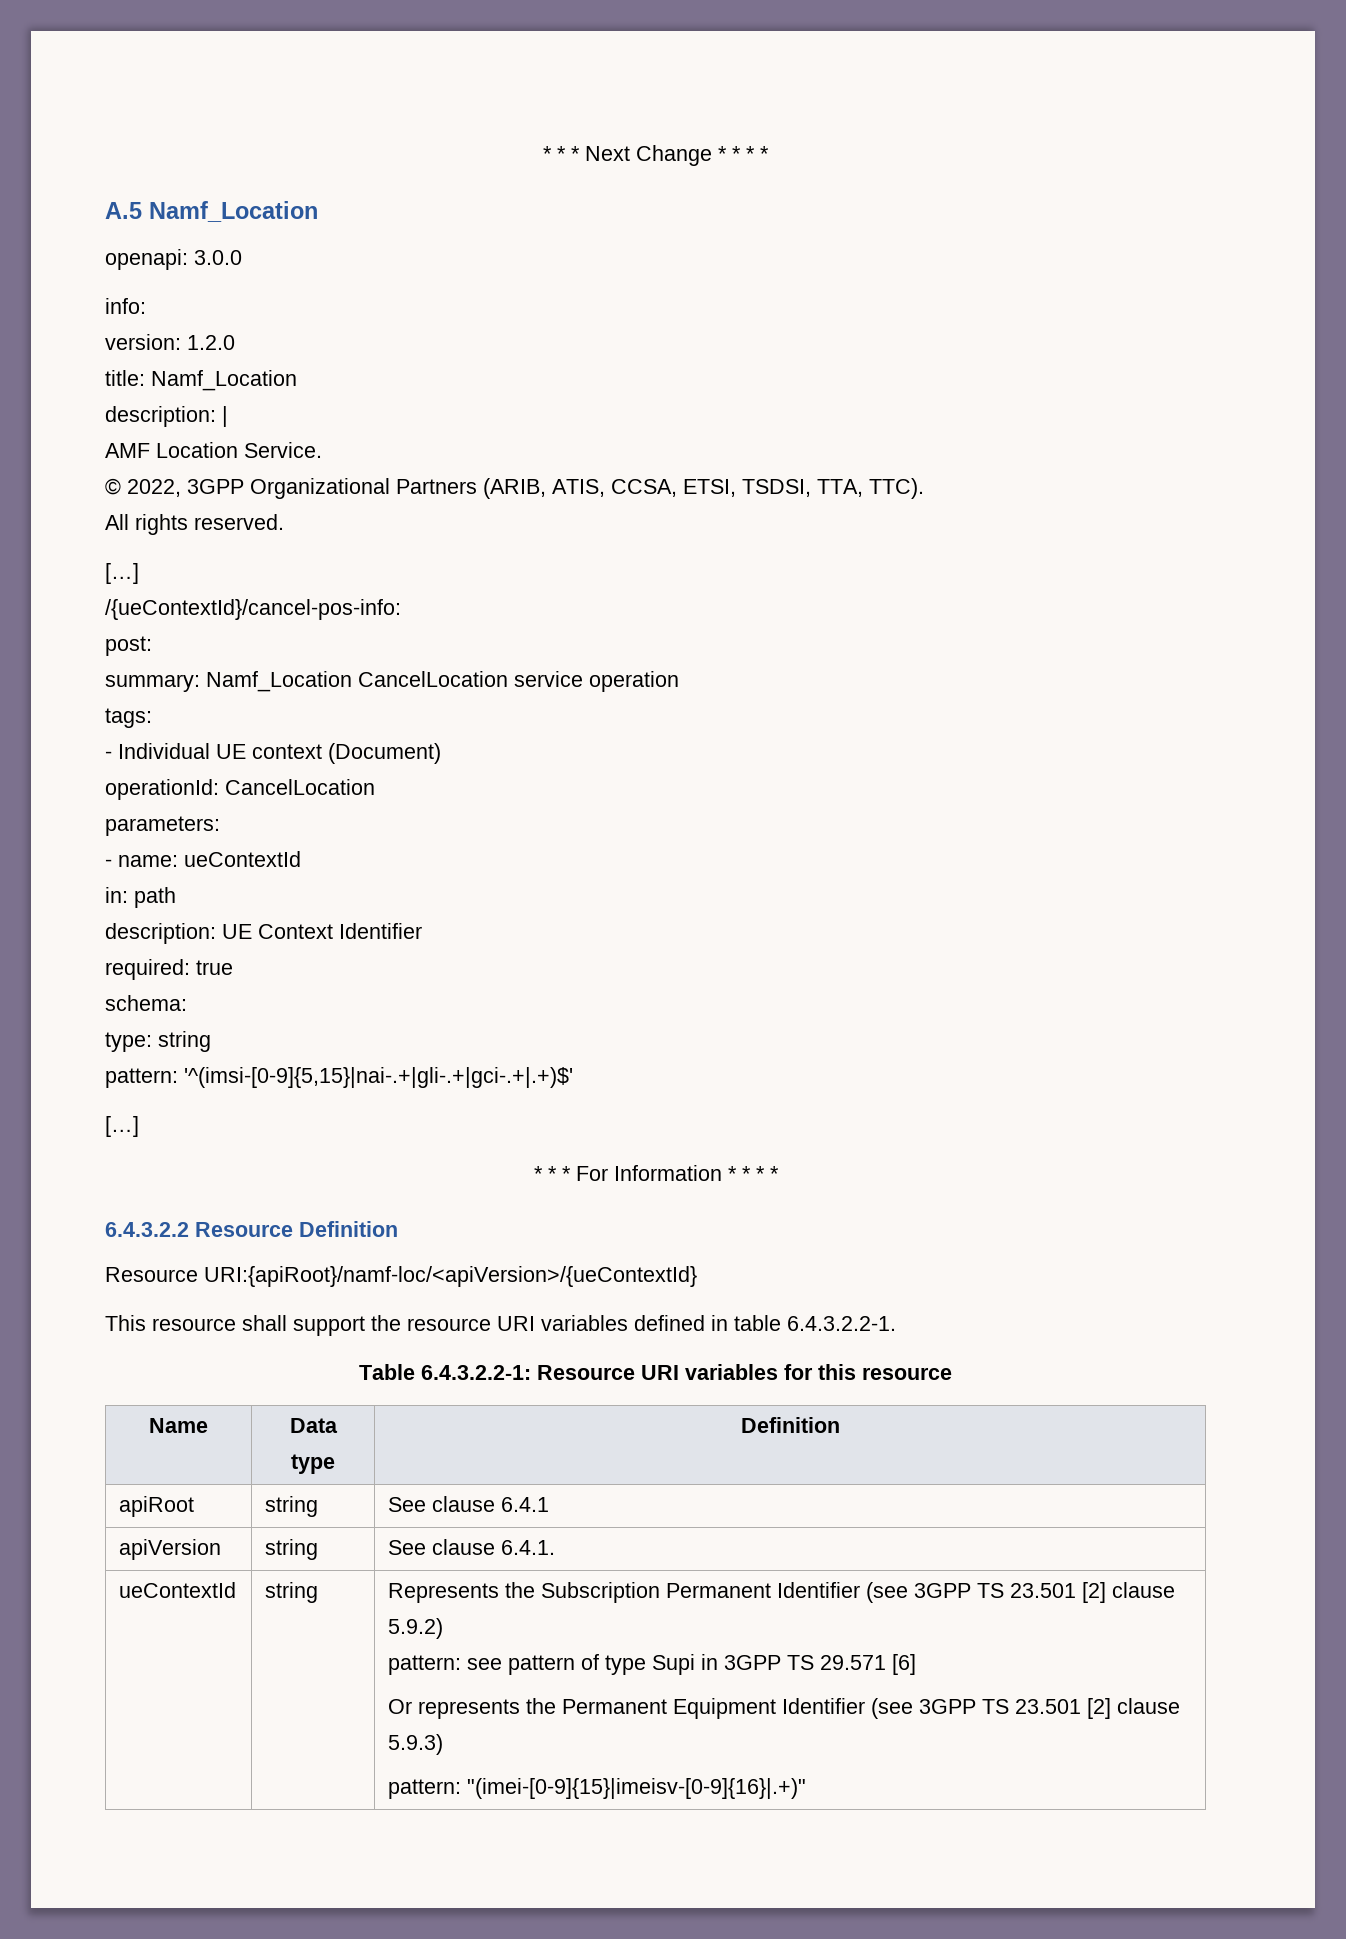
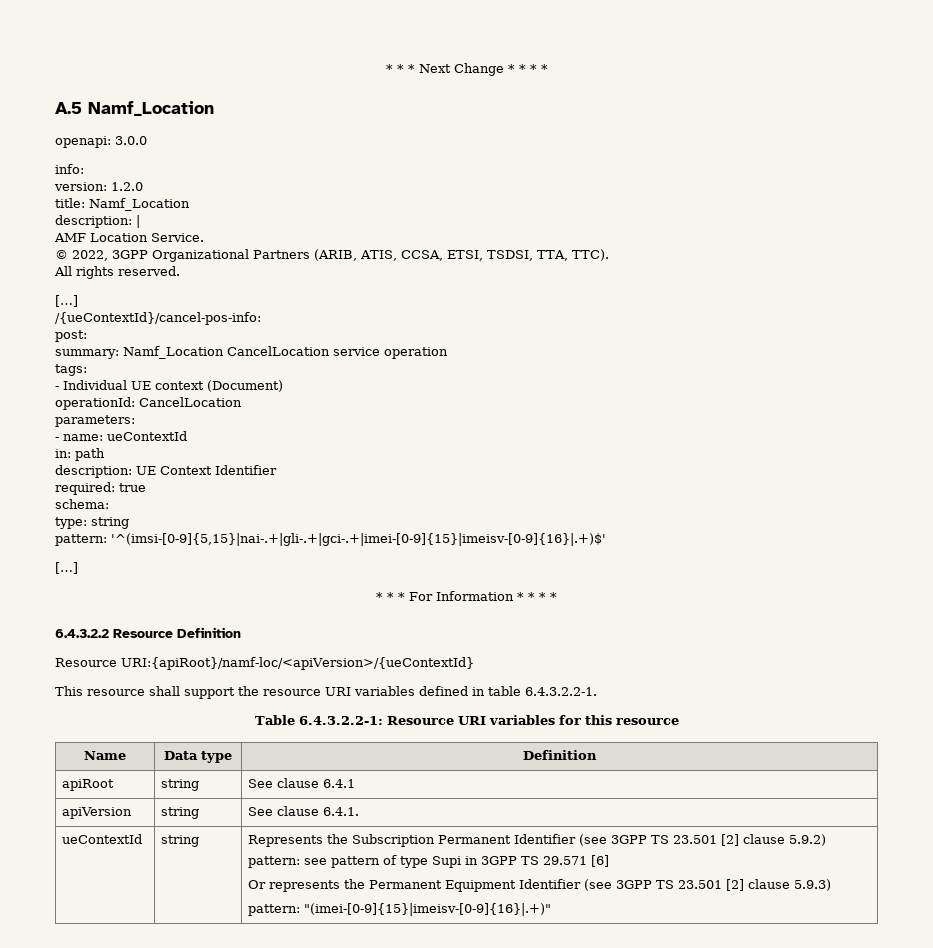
- pattern: '^(imsi-[0-9]{5,15}|nai-.+|gli-.+|gci-.+|.+)$'
+ pattern: '^(imsi-[0-9]{5,15}|nai-.+|gli-.+|gci-.+|imei-[0-9]{15}|imeisv-[0-9]{16}|.+)$'

